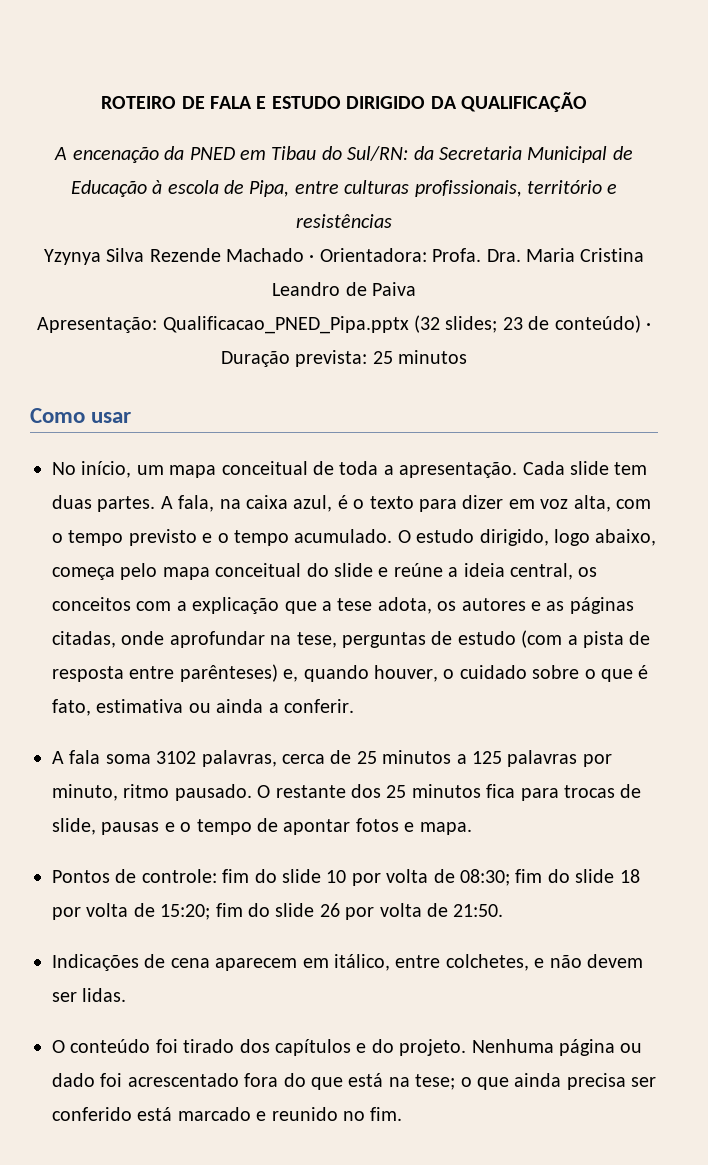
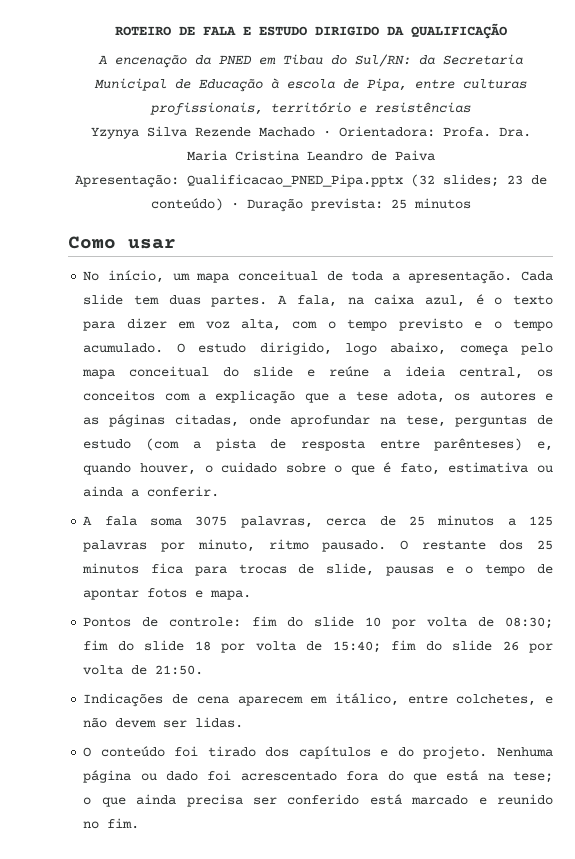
- A fala soma 3102 palavras, cerca de 25 minutos a 125 palavras por minuto, ritmo pausado.
+ A fala soma 3075 palavras, cerca de 25 minutos a 125 palavras por minuto, ritmo pausado.
- Pontos de controle: fim do slide 10 por volta de 08:30; fim do slide 18 por volta de 15:20; fim do slide 26 por volta de 21:50.
+ Pontos de controle: fim do slide 10 por volta de 08:30; fim do slide 18 por volta de 15:40; fim do slide 26 por volta de 21:50.

